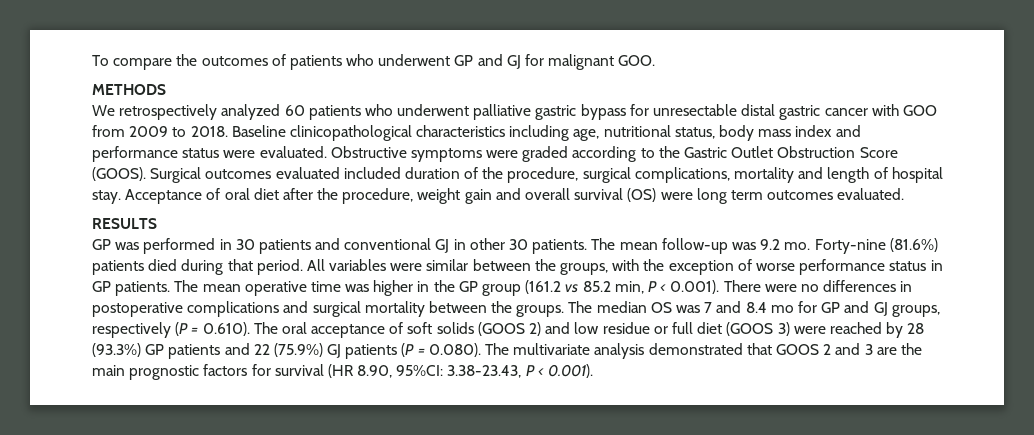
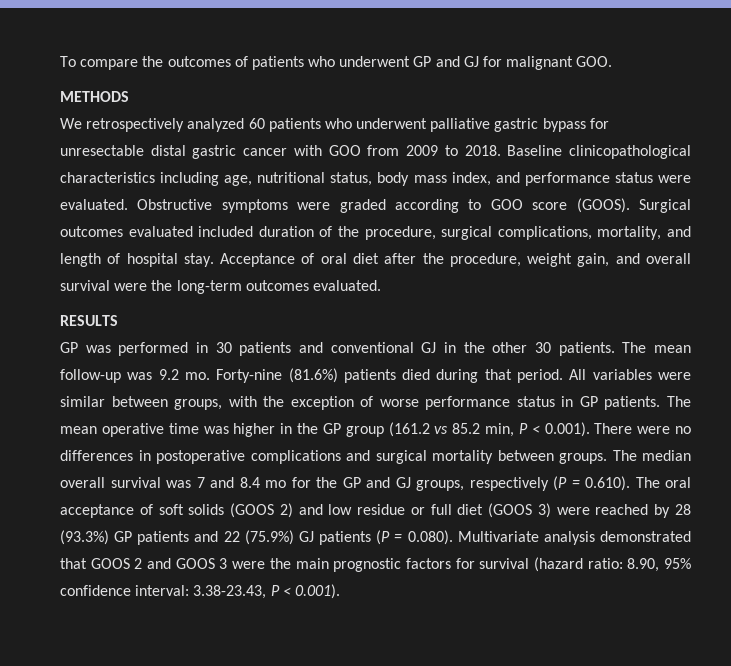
- Baseline clinicopathological characteristics including age, nutritional status, body mass index and performance status were evaluated.
+ Baseline clinicopathological characteristics including age, nutritional status, body mass index, and performance status were evaluated.
- Obstructive symptoms were graded according to the Gastric Outlet Obstruction Score (GOOS).
+ Obstructive symptoms were graded according to GOO score (GOOS).
- Surgical outcomes evaluated included duration of the procedure, surgical complications, mortality and length of hospital stay.
+ Surgical outcomes evaluated included duration of the procedure, surgical complications, mortality, and length of hospital stay.
- Acceptance of oral diet after the procedure, weight gain and overall survival (OS) were long term outcomes evaluated.
+ Acceptance of oral diet after the procedure, weight gain, and overall survival were the long-term outcomes evaluated.
- GP was performed in 30 patients and conventional GJ in other 30 patients.
+ GP was performed in 30 patients and conventional GJ in the other 30 patients.
- All variables were similar between the groups, with the exception of worse performance status in GP patients.
+ All variables were similar between groups, with the exception of worse performance status in GP patients.
- The mean operative time was higher in the GP group (161.2 vs 85.2 min, P < 0.001). There were no differences in postoperative complications and surgical mortality between the groups.
+ The mean operative time was higher in the GP group (161.2 vs 85.2 min, P < 0.001). There were no differences in postoperative complications and surgical mortality between groups.
- The median OS was 7 and 8.4 mo for GP and GJ groups, respectively (P = 0.610). The oral acceptance of soft solids (GOOS 2) and low residue or full diet (GOOS 3) were reached by 28 (93.3%) GP patients and 22 (75.9%) GJ patients (P = 0.080). The multivariate analysis demonstrated that GOOS 2 and 3 are the main prognostic factors for survival (HR 8.90, 95%CI:
+ The median overall survival was 7 and 8.4 mo for the GP and GJ groups, respectively (P = 0.610). The oral acceptance of soft solids (GOOS 2) and low residue or full diet (GOOS 3) were reached by 28 (93.3%) GP patients and 22 (75.9%) GJ patients (P = 0.080). Multivariate analysis demonstrated that GOOS 2 and GOOS 3 were the main prognostic factors for survival (hazard ratio: 8.90, 95% confidence interval:

